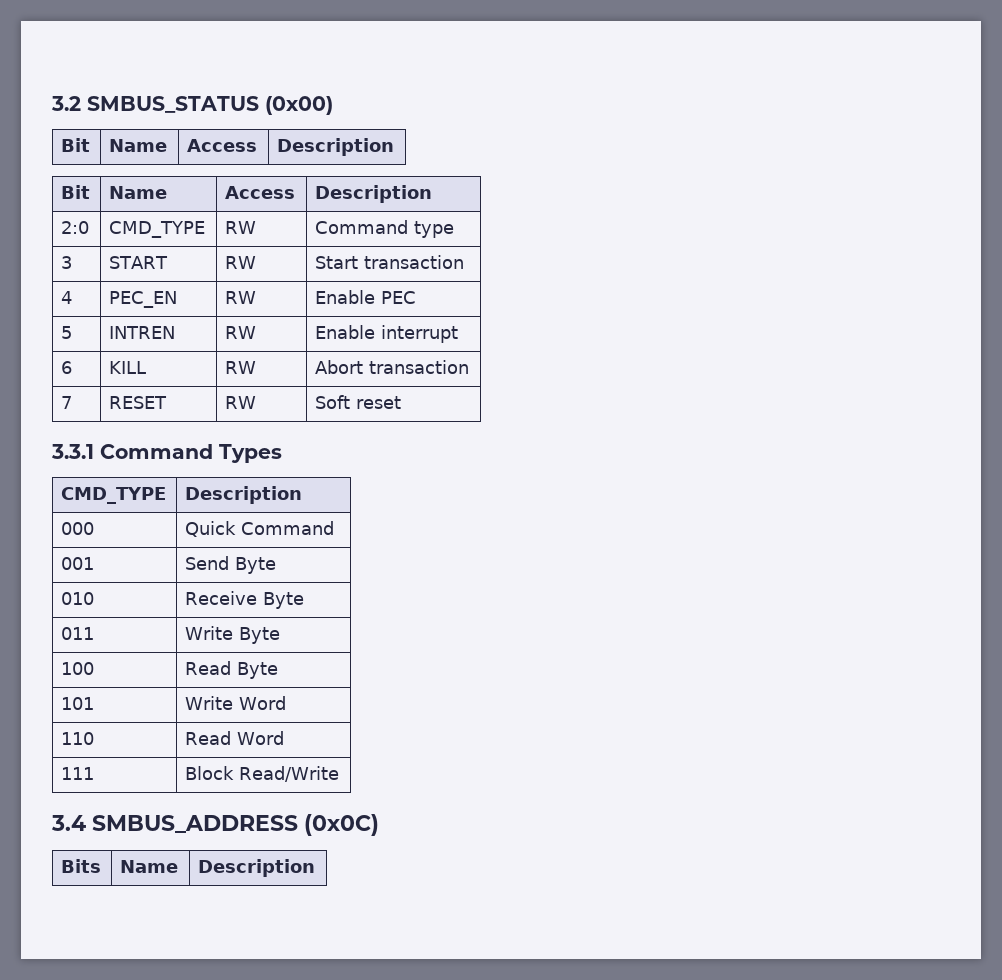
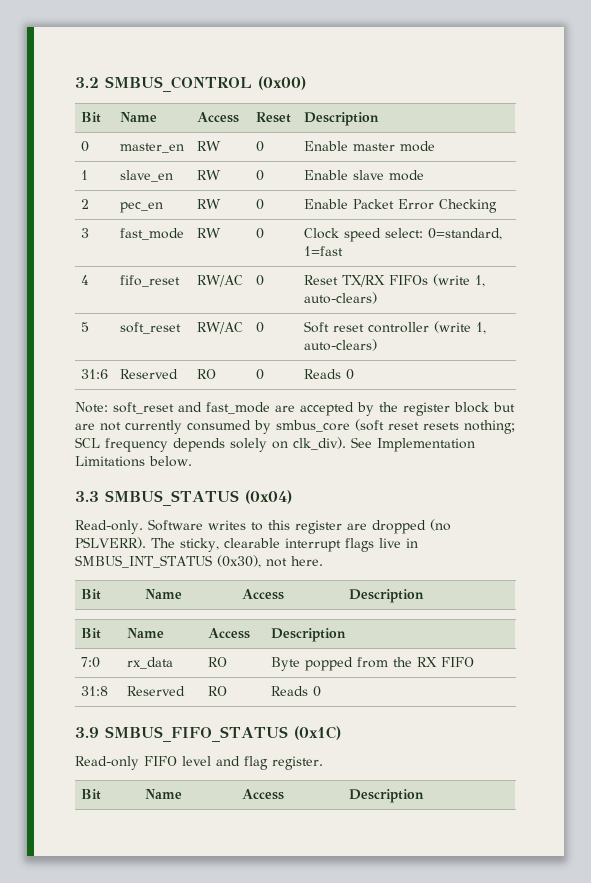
- 3.2 SMBUS_STATUS (0x00)
+ 3.2 SMBUS_CONTROL (0x00)
+ Bit | Name | Access | Reset | Description
+ 0 | master_en | RW | 0 | Enable master mode
+ 1 | slave_en | RW | 0 | Enable slave mode
+ 2 | pec_en | RW | 0 | Enable Packet Error Checking
+ 3 | fast_mode | RW | 0 | Clock speed select: 0=standard, 1=fast
+ 4 | fifo_reset | RW/AC | 0 | Reset TX/RX FIFOs (write 1, auto-clears)
+ 5 | soft_reset | RW/AC | 0 | Soft reset controller (write 1, auto-clears)
+ 31:6 | Reserved | RO | 0 | Reads 0
+ Note: soft_reset and fast_mode are accepted by the register block but are not currently consumed by smbus_core (soft reset resets nothing; SCL frequency depends solely on clk_div). See Implementation Limitations below.
+ 3.3 SMBUS_STATUS (0x04)
+ Read-only. Software writes to this register are dropped (no PSLVERR). The sticky, clearable interrupt flags live in SMBUS_INT_STATUS (0x30), not here.
- 2:0 | CMD_TYPE | RW | Command type
- 3 | START | RW | Start transaction
- 4 | PEC_EN | RW | Enable PEC
- 5 | INTREN | RW | Enable interrupt
- 6 | KILL | RW | Abort transaction
- 7 | RESET | RW | Soft reset
- 3.3.1 Command Types
- CMD_TYPE | Description
- 000 | Quick Command
- 001 | Send Byte
- 010 | Receive Byte
- 011 | Write Byte
- 100 | Read Byte
- 101 | Write Word
- 110 | Read Word
- 111 | Block Read/Write
- 3.4 SMBUS_ADDRESS (0x0C)
- Bits | Name | Description
+ 7:0 | rx_data | RO | Byte popped from the RX FIFO
+ 31:8 | Reserved | RO | Reads 0
+ 3.9 SMBUS_FIFO_STATUS (0x1C)
+ Read-only FIFO level and flag register.
+ Bit | Name | Access | Description

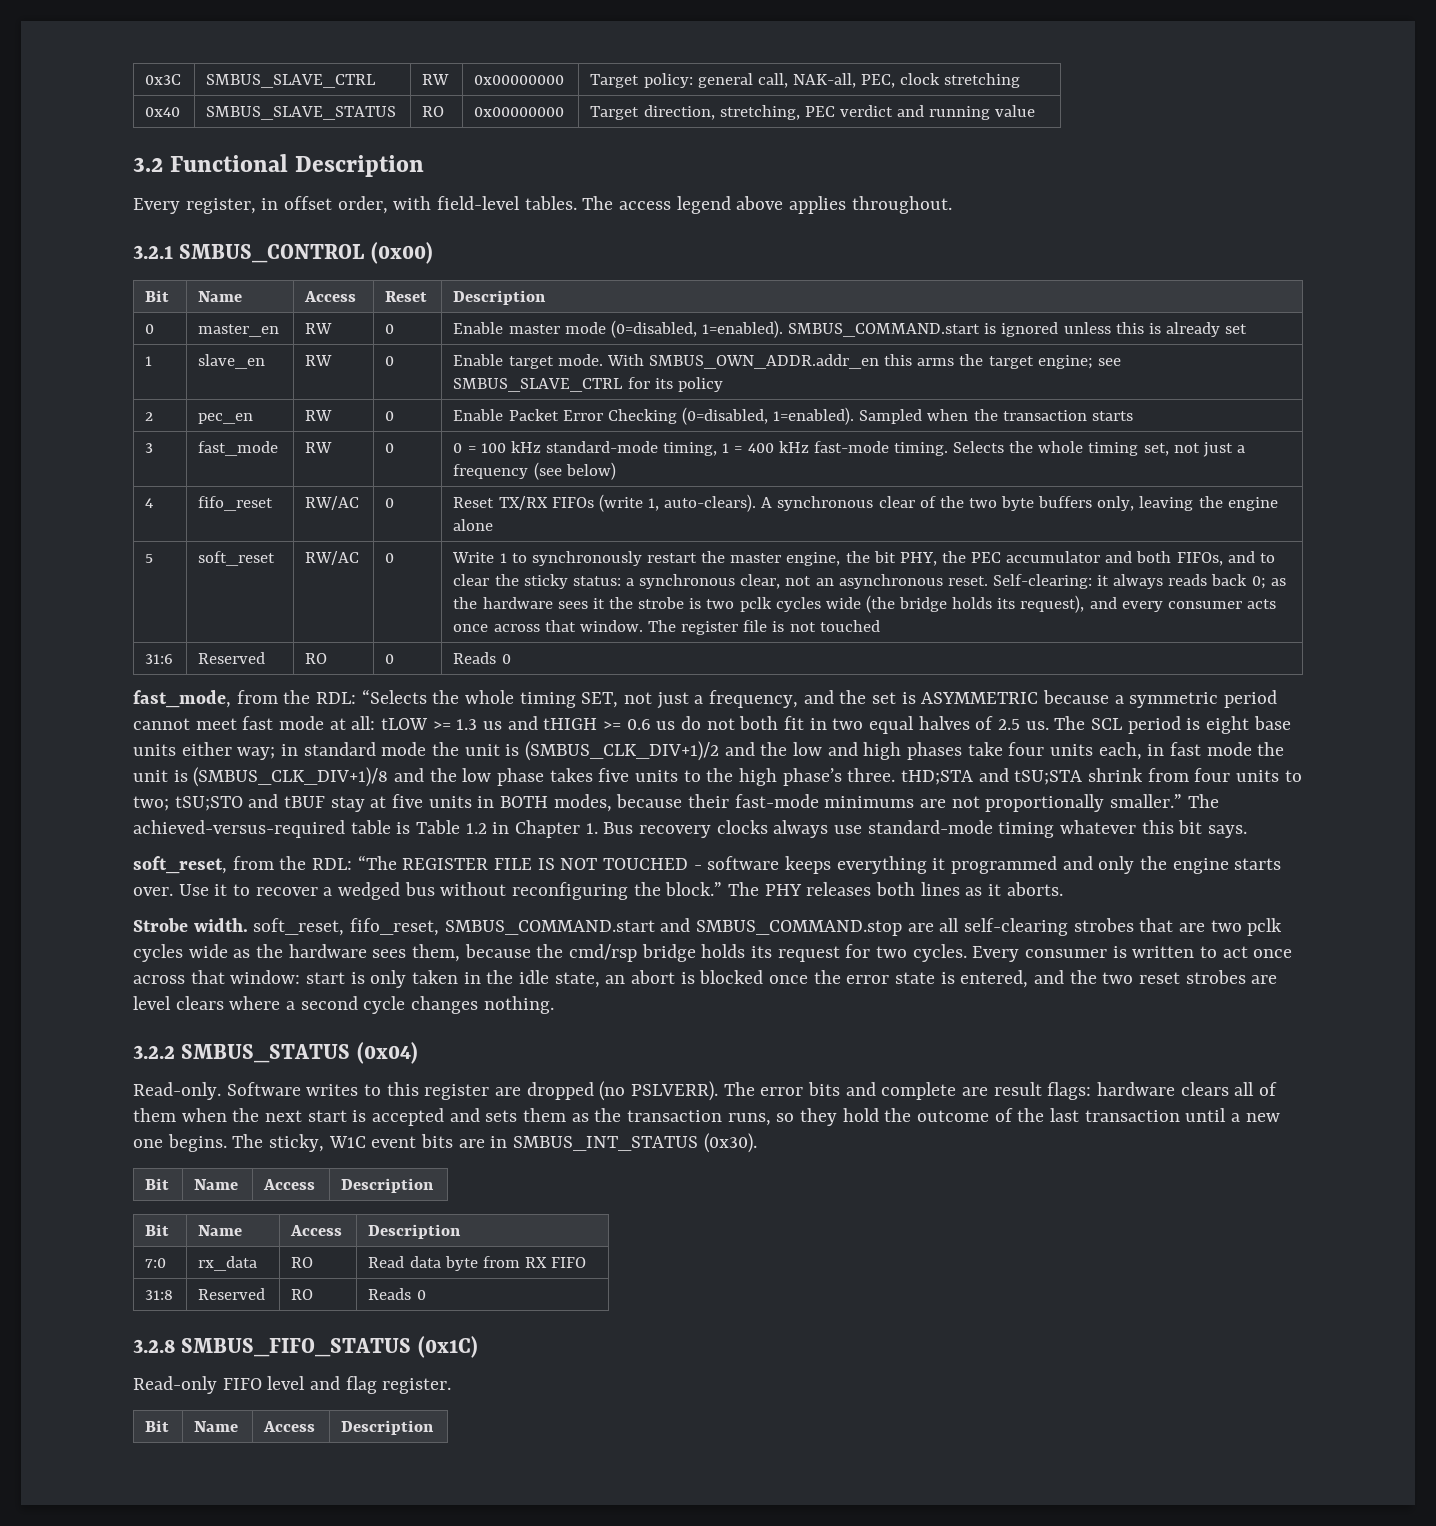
- 3.2 SMBUS_CONTROL (0x00)
+ 0x3C | SMBUS_SLAVE_CTRL | RW | 0x00000000 | Target policy: general call, NAK-all, PEC, clock stretching
+ 0x40 | SMBUS_SLAVE_STATUS | RO | 0x00000000 | Target direction, stretching, PEC verdict and running value
+ 3.2 Functional Description
+ Every register, in offset order, with field-level tables. The access legend above applies throughout.
+ 3.2.1 SMBUS_CONTROL (0x00)
- 0 | master_en | RW | 0 | Enable master mode
+ 0 | master_en | RW | 0 | Enable master mode (0=disabled, 1=enabled). SMBUS_COMMAND.start is ignored unless this is already set
- 1 | slave_en | RW | 0 | Enable slave mode
+ 1 | slave_en | RW | 0 | Enable target mode. With SMBUS_OWN_ADDR.addr_en this arms the target engine; see SMBUS_SLAVE_CTRL for its policy
- 2 | pec_en | RW | 0 | Enable Packet Error Checking
- 3 | fast_mode | RW | 0 | Clock speed select: 0=standard, 1=fast
+ 2 | pec_en | RW | 0 | Enable Packet Error Checking (0=disabled, 1=enabled). Sampled when the transaction starts
+ 3 | fast_mode | RW | 0 | 0 = 100 kHz standard-mode timing, 1 = 400 kHz fast-mode timing. Selects the whole timing set, not just a frequency (see below)
- 4 | fifo_reset | RW/AC | 0 | Reset TX/RX FIFOs (write 1, auto-clears)
- 5 | soft_reset | RW/AC | 0 | Soft reset controller (write 1, auto-clears)
+ 4 | fifo_reset | RW/AC | 0 | Reset TX/RX FIFOs (write 1, auto-clears). A synchronous clear of the two byte buffers only, leaving the engine alone
+ 5 | soft_reset | RW/AC | 0 | Write 1 to synchronously restart the master engine, the bit PHY, the PEC accumulator and both FIFOs, and to clear the sticky status: a synchronous clear, not an asynchronous reset. Self-clearing: it always reads back 0; as the hardware sees it the strobe is two pclk cycles wide (the bridge holds its request), and every consumer acts once across that window. The register file is not touched
- Note: soft_reset and fast_mode are accepted by the register block but are not currently consumed by smbus_core (soft reset resets nothing; SCL frequency depends solely on clk_div). See Implementation Limitations below.
- 3.3 SMBUS_STATUS (0x04)
+ fast_mode, from the RDL: “Selects the whole timing SET, not just a frequency, and the set is ASYMMETRIC because a symmetric period cannot meet fast mode at all: tLOW >= 1.3 us and tHIGH >= 0.6 us do not both fit in two equal halves of 2.5 us. The SCL period is eight base units either way; in standard mode the unit is (SMBUS_CLK_DIV+1)/2 and the low and high phases take four units each, in fast mode the unit is (SMBUS_CLK_DIV+1)/8 and the low phase takes five units to the high phase’s three. tHD;STA and tSU;STA shrink from four units to two; tSU;STO and tBUF stay at five units in BOTH modes, because their fast-mode minimums are not proportionally smaller.” The achieved-versus-required table is Table 1.2 in Chapter 1. Bus recovery clocks always use standard-mode timing whatever this bit says.
+ soft_reset, from the RDL: “The REGISTER FILE IS NOT TOUCHED - software keeps everything it programmed and only the engine starts over. Use it to recover a wedged bus without reconfiguring the block.” The PHY releases both lines as it aborts.
+ Strobe width. soft_reset, fifo_reset, SMBUS_COMMAND.start and SMBUS_COMMAND.stop are all self-clearing strobes that are two pclk cycles wide as the hardware sees them, because the cmd/rsp bridge holds its request for two cycles. Every consumer is written to act once across that window: start is only taken in the idle state, an abort is blocked once the error state is entered, and the two reset strobes are level clears where a second cycle changes nothing.
+ 3.2.2 SMBUS_STATUS (0x04)
- The sticky, clearable interrupt flags live in SMBUS_INT_STATUS (0x30), not here.
+ The error bits and complete are result flags: hardware clears all of them when the next start is accepted and sets them as the transaction runs, so they hold the outcome of the last transaction until a new one begins. The sticky, W1C event bits are in SMBUS_INT_STATUS (0x30).
- 7:0 | rx_data | RO | Byte popped from the RX FIFO
+ 7:0 | rx_data | RO | Read data byte from RX FIFO
- 3.9 SMBUS_FIFO_STATUS (0x1C)
+ 3.2.8 SMBUS_FIFO_STATUS (0x1C)

